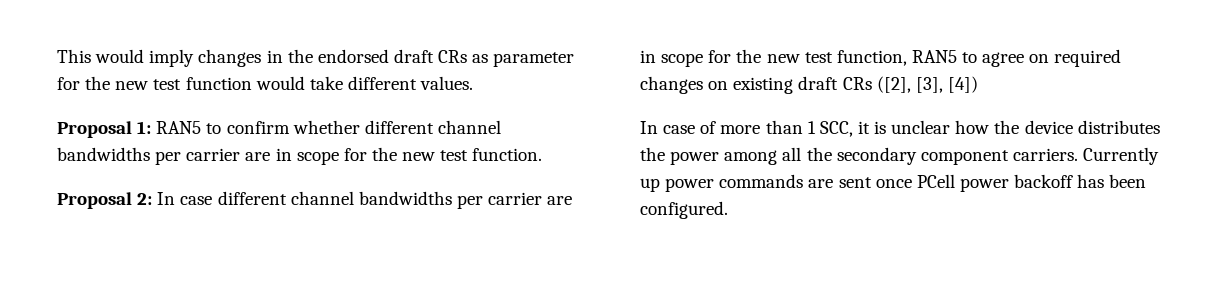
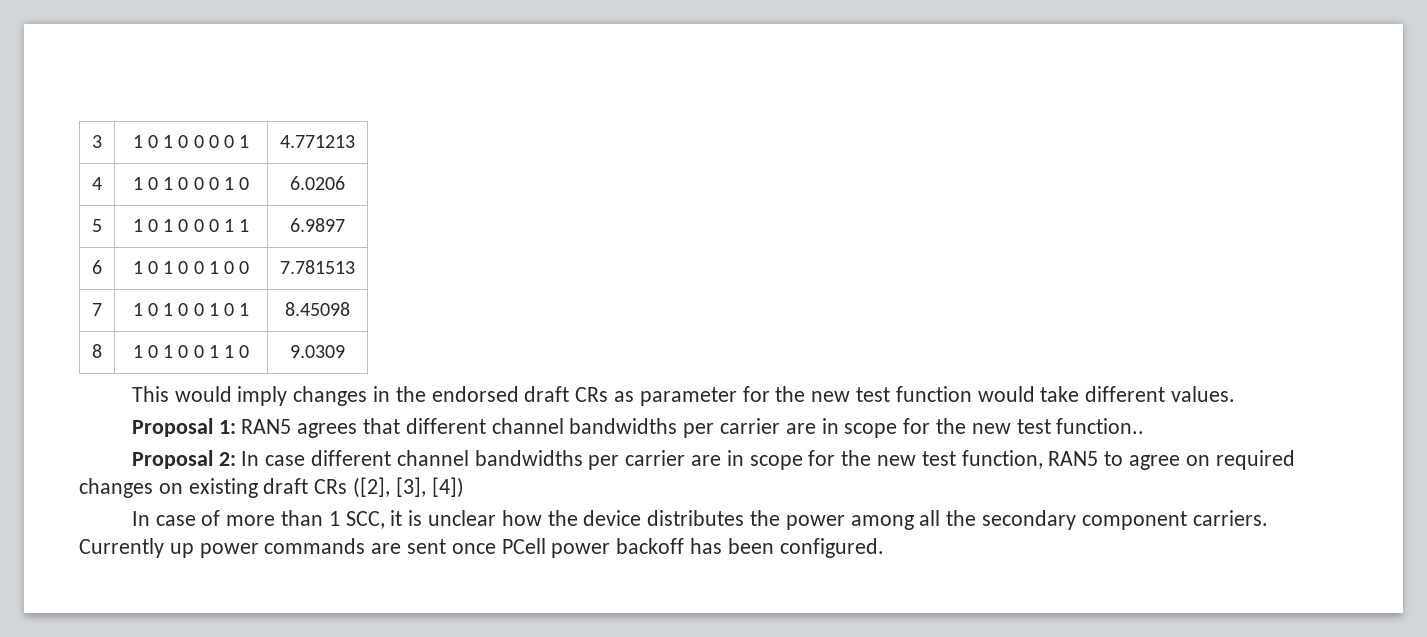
+ 3 | 1 0 1 0 0 0 0 1 | 4.771213
+ 4 | 1 0 1 0 0 0 1 0 | 6.0206
+ 5 | 1 0 1 0 0 0 1 1 | 6.9897
+ 6 | 1 0 1 0 0 1 0 0 | 7.781513
+ 7 | 1 0 1 0 0 1 0 1 | 8.45098
+ 8 | 1 0 1 0 0 1 1 0 | 9.0309
- Proposal 1: RAN5 to confirm whether different channel bandwidths per carrier are in scope for the new test function.
+ Proposal 1: RAN5 agrees that different channel bandwidths per carrier are in scope for the new test function..

